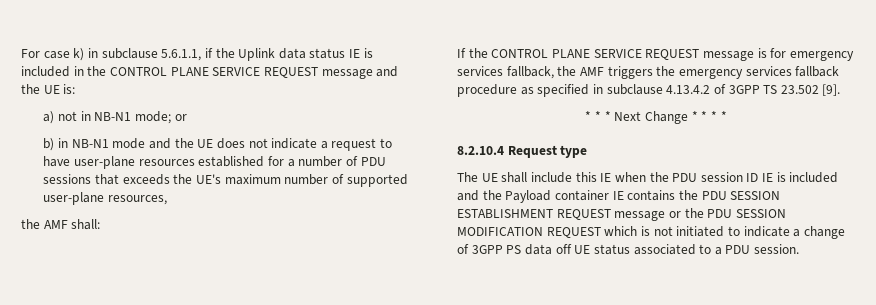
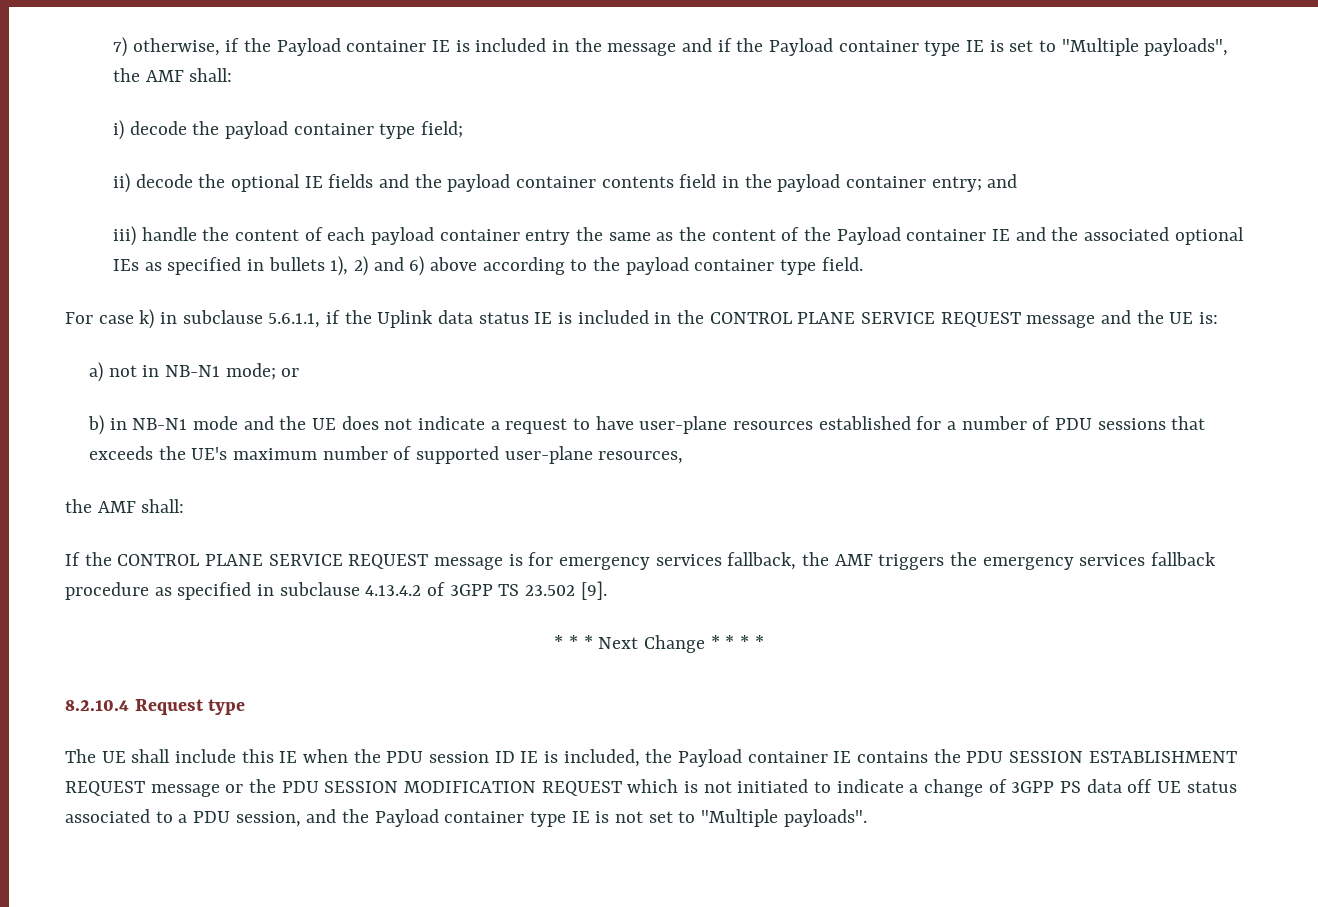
+ 7) otherwise, if the Payload container IE is included in the message and if the Payload container type IE is set to "Multiple payloads", the AMF shall:
+ i) decode the payload container type field;
+ ii) decode the optional IE fields and the payload container contents field in the payload container entry; and
+ iii) handle the content of each payload container entry the same as the content of the Payload container IE and the associated optional IEs as specified in bullets 1), 2) and 6) above according to the payload container type field.
- The UE shall include this IE when the PDU session ID IE is included and the Payload container IE contains the PDU SESSION ESTABLISHMENT REQUEST message or the PDU SESSION MODIFICATION REQUEST which is not initiated to indicate a change of 3GPP PS data off UE status associated to a PDU session.
+ The UE shall include this IE when the PDU session ID IE is included, the Payload container IE contains the PDU SESSION ESTABLISHMENT REQUEST message or the PDU SESSION MODIFICATION REQUEST which is not initiated to indicate a change of 3GPP PS data off UE status associated to a PDU session, and the Payload container type IE is not set to "Multiple payloads".

